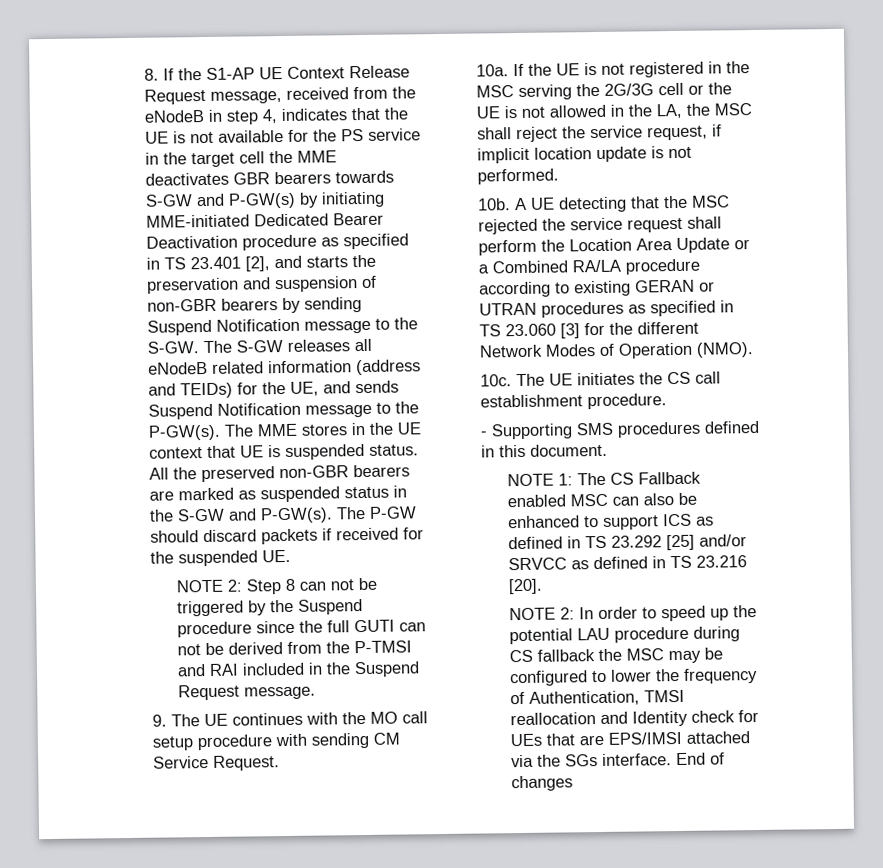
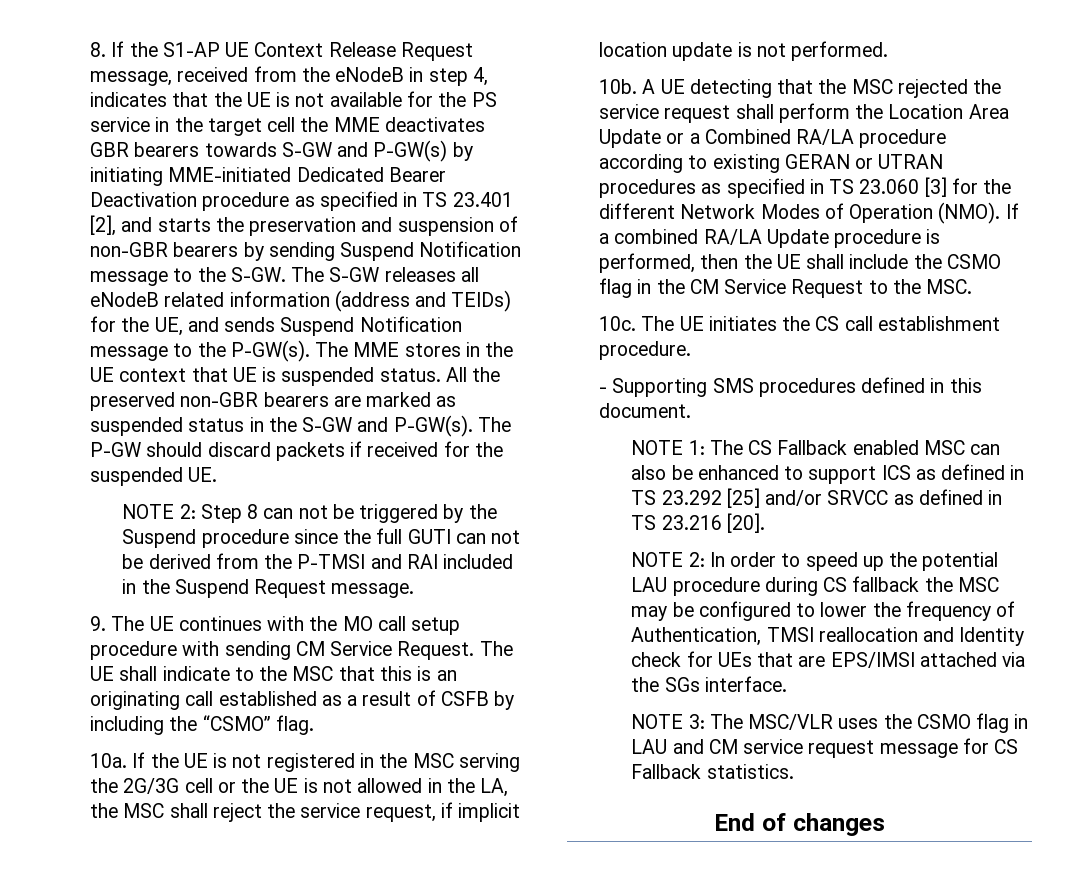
+ The UE shall indicate to the MSC that this is an originating call established as a result of CSFB by including the “CSMO” flag.
+ If a combined RA/LA Update procedure is performed, then the UE shall include the CSMO flag in the CM Service Request to the MSC.
- NOTE 2: In order to speed up the potential LAU procedure during CS fallback the MSC may be configured to lower the frequency of Authentication, TMSI reallocation and Identity check for UEs that are EPS/IMSI attached via the SGs interface. End of changes
+ NOTE 2: In order to speed up the potential LAU procedure during CS fallback the MSC may be configured to lower the frequency of Authentication, TMSI reallocation and Identity check for UEs that are EPS/IMSI attached via the SGs interface.
+ NOTE 3: The MSC/VLR uses the CSMO flag in LAU and CM service request message for CS Fallback statistics.
+ End of changes

